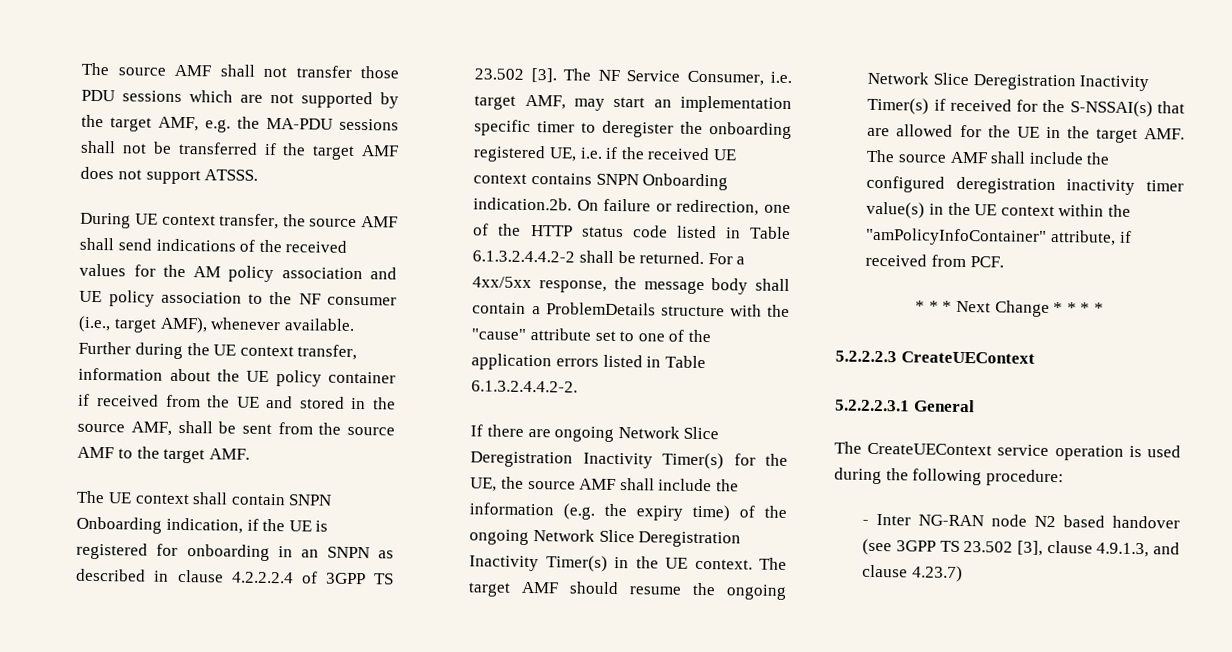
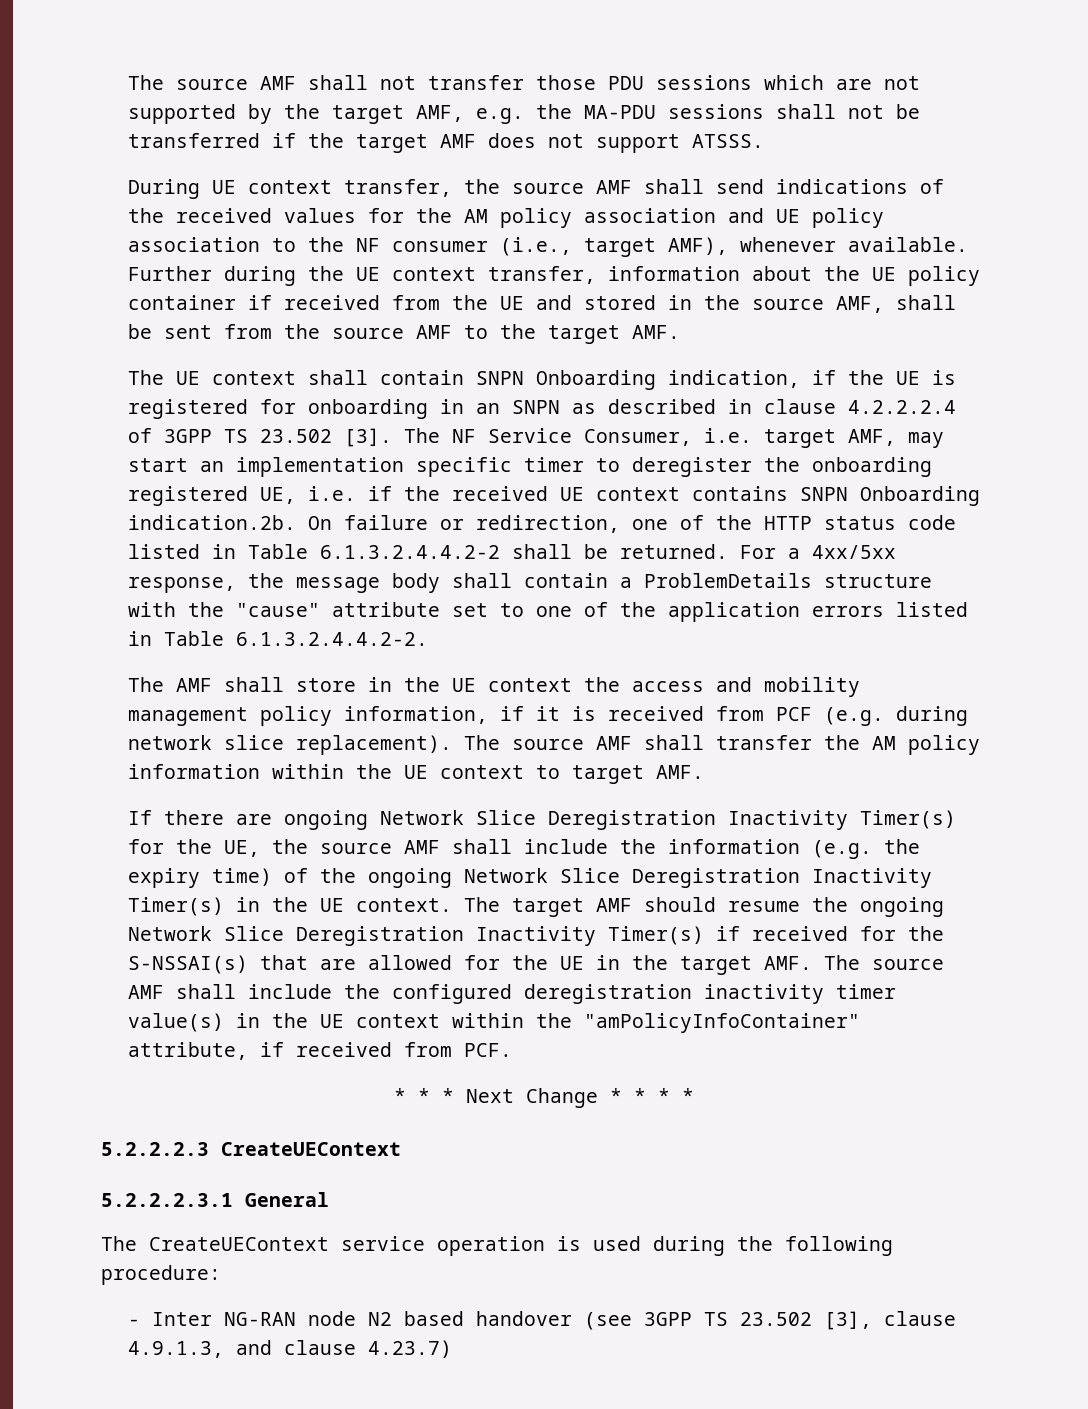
+ The AMF shall store in the UE context the access and mobility management policy information, if it is received from PCF (e.g. during network slice replacement). The source AMF shall transfer the AM policy information within the UE context to target AMF.

